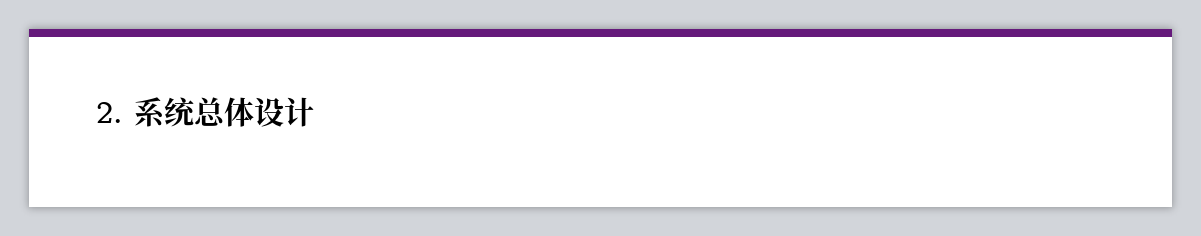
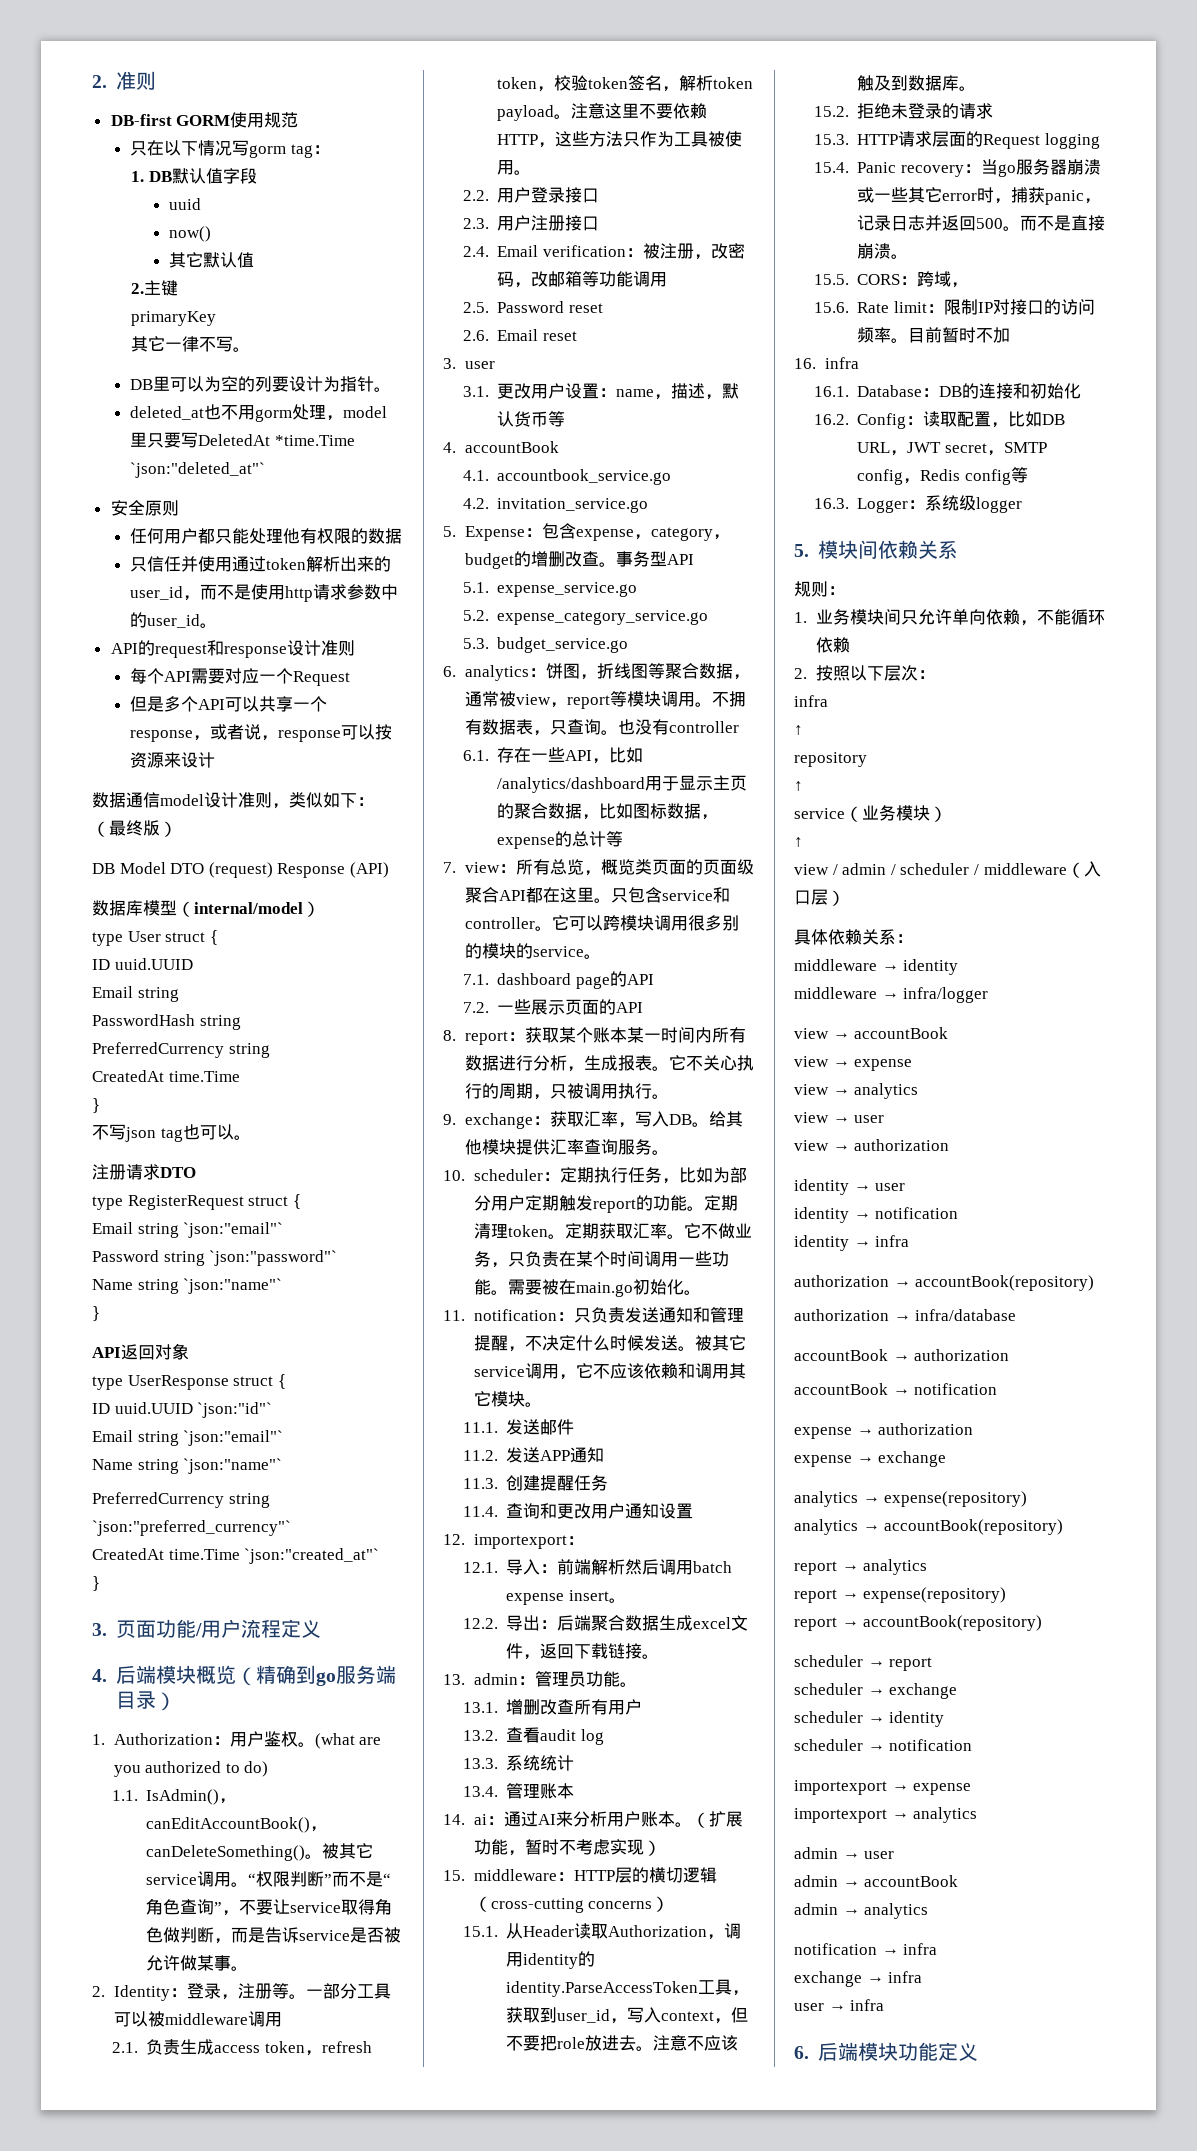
- 2.系统总体设计
+ 2.准则
+ DB-first GORM使用规范
+ 只在以下情况写gorm tag：
+ 1. DB默认值字段
+ uuid
+ now()
+ 其它默认值
+ 2.主键
+ primaryKey
+ 其它一律不写。
+ DB里可以为空的列要设计为指针。
+ deleted_at也不用gorm处理，model里只要写DeletedAt *time.Time `json:"deleted_at"`
+ 安全原则
+ 任何用户都只能处理他有权限的数据
+ 只信任并使用通过token解析出来的user_id，而不是使用http请求参数中的user_id。
+ API的request和response设计准则
+ 每个API需要对应一个Request
+ 但是多个API可以共享一个response，或者说，response可以按资源来设计
+ 数据通信model设计准则，类似如下：（最终版）
+ DB Model DTO (request) Response (API)
+ 数据库模型（internal/model）
+ type User struct {
+ ID uuid.UUID
+ Email string
+ PasswordHash string
+ PreferredCurrency string
+ CreatedAt time.Time
+ }
+ 不写json tag也可以。
+ 注册请求DTO
+ type RegisterRequest struct {
+ Email string `json:"email"`
+ Password string `json:"password"`
+ Name string `json:"name"`
+ }
+ API返回对象
+ type UserResponse struct {
+ ID uuid.UUID `json:"id"`
+ Email string `json:"email"`
+ Name string `json:"name"`
+ PreferredCurrency string `json:"preferred_currency"`
+ CreatedAt time.Time `json:"created_at"`
+ }
+ 3.页面功能/用户流程定义
+ 4.后端模块概览（精确到go服务端目录）
+ 1. Authorization：用户鉴权。(what are you authorized to do)
+ 1.1. IsAdmin()，canEditAccountBook()，canDeleteSomething()。被其它service调用。“权限判断”而不是“角色查询”，不要让service取得角色做判断，而是告诉service是否被允许做某事。
+ 2. Identity：登录，注册等。一部分工具可以被middleware调用
+ 2.1.负责生成access token，refresh token，校验token签名，解析token payload。注意这里不要依赖HTTP，这些方法只作为工具被使用。
+ 2.2.用户登录接口
+ 2.3.用户注册接口
+ 2.4. Email verification：被注册，改密码，改邮箱等功能调用
+ 2.5. Password reset
+ 2.6. Email reset
+ 3. user
+ 3.1.更改用户设置：name，描述，默认货币等
+ 4. accountBook
+ 4.1. accountbook_service.go
+ 4.2. invitation_service.go
+ 5. Expense：包含expense，category，budget的增删改查。事务型API
+ 5.1. expense_service.go
+ 5.2. expense_category_service.go
+ 5.3. budget_service.go
+ 6. analytics：饼图，折线图等聚合数据，通常被view，report等模块调用。不拥有数据表，只查询。也没有controller
+ 6.1.存在一些API，比如/analytics/dashboard用于显示主页的聚合数据，比如图标数据，expense的总计等
+ 7. view：所有总览，概览类页面的页面级聚合API都在这里。只包含service和controller。它可以跨模块调用很多别的模块的service。
+ 7.1. dashboard page的API
+ 7.2.一些展示页面的API
+ 8. report：获取某个账本某一时间内所有数据进行分析，生成报表。它不关心执行的周期，只被调用执行。
+ 9. exchange：获取汇率，写入DB。给其他模块提供汇率查询服务。
+ 10. scheduler：定期执行任务，比如为部分用户定期触发report的功能。定期清理token。定期获取汇率。它不做业务，只负责在某个时间调用一些功能。需要被在main.go初始化。
+ 11. notification：只负责发送通知和管理提醒，不决定什么时候发送。被其它service调用，它不应该依赖和调用其它模块。
+ 11.1.发送邮件
+ 11.2.发送APP通知
+ 11.3.创建提醒任务
+ 11.4.查询和更改用户通知设置
+ 12. importexport：
+ 12.1.导入：前端解析然后调用batch expense insert。
+ 12.2.导出：后端聚合数据生成excel文件，返回下载链接。
+ 13. admin：管理员功能。
+ 13.1.增删改查所有用户
+ 13.2.查看audit log
+ 13.3.系统统计
+ 13.4.管理账本
+ 14. ai：通过AI来分析用户账本。（扩展功能，暂时不考虑实现）
+ 15. middleware：HTTP层的横切逻辑（cross-cutting concerns）
+ 15.1.从Header读取Authorization，调用identity的identity.ParseAccessToken工具，获取到user_id，写入context，但不要把role放进去。注意不应该触及到数据库。
+ 15.2.拒绝未登录的请求
+ 15.3. HTTP请求层面的Request logging
+ 15.4. Panic recovery：当go服务器崩溃或一些其它error时，捕获panic，记录日志并返回500。而不是直接崩溃。
+ 15.5. CORS：跨域，
+ 15.6. Rate limit：限制IP对接口的访问频率。目前暂时不加
+ 16. infra
+ 16.1. Database：DB的连接和初始化
+ 16.2. Config：读取配置，比如DB URL，JWT secret，SMTP config，Redis config等
+ 16.3. Logger：系统级logger
+ 5.模块间依赖关系
+ 规则：
+ 1.业务模块间只允许单向依赖，不能循环依赖
+ 2.按照以下层次：
+ infra
+ ↑
+ repository
+ ↑
+ service（业务模块）
+ ↑
+ view / admin / scheduler / middleware（入口层）
+ 具体依赖关系：
+ middleware → identity
+ middleware → infra/logger
+ view → accountBook
+ view → expense
+ view → analytics
+ view → user
+ view → authorization
+ identity → user
+ identity → notification
+ identity → infra
+ authorization → accountBook(repository)
+ authorization → infra/database
+ accountBook → authorization
+ accountBook → notification
+ expense → authorization
+ expense → exchange
+ analytics → expense(repository)
+ analytics → accountBook(repository)
+ report → analytics
+ report → expense(repository)
+ report → accountBook(repository)
+ scheduler → report
+ scheduler → exchange
+ scheduler → identity
+ scheduler → notification
+ importexport → expense
+ importexport → analytics
+ admin → user
+ admin → accountBook
+ admin → analytics
+ notification → infra
+ exchange → infra
+ user → infra
+ 6.后端模块功能定义

